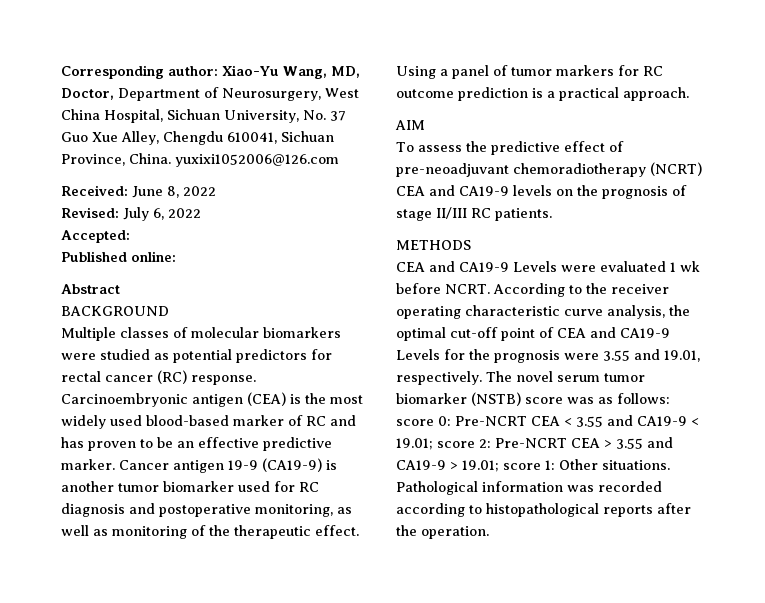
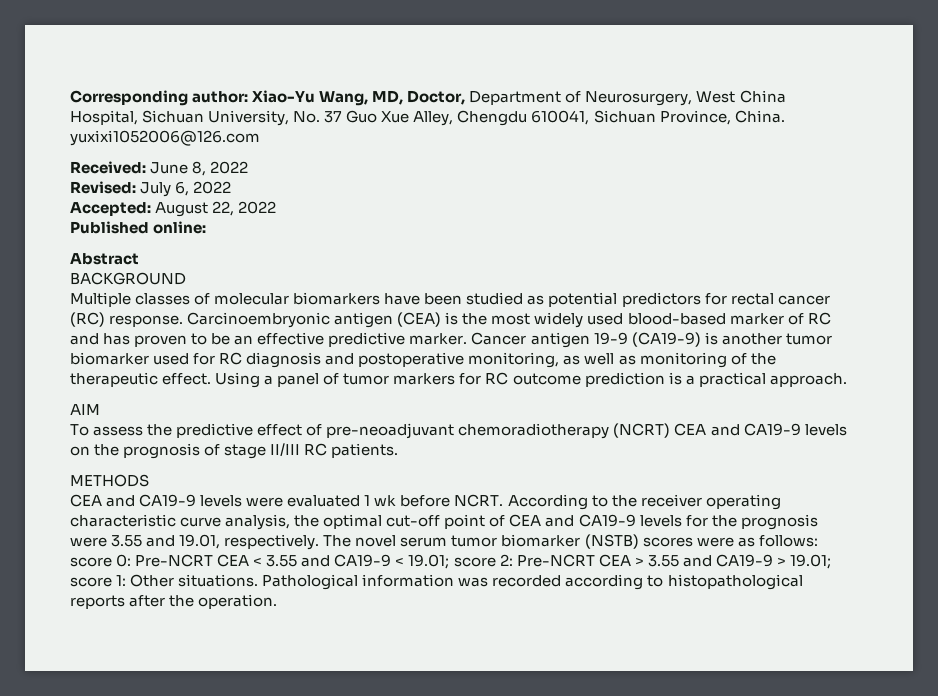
- Accepted:
+ Accepted: August 22, 2022
- Multiple classes of molecular biomarkers were studied as potential predictors for rectal cancer (RC) response.
+ Multiple classes of molecular biomarkers have been studied as potential predictors for rectal cancer (RC) response.
- CEA and CA19-9 Levels were evaluated 1 wk before NCRT.
+ CEA and CA19-9 levels were evaluated 1 wk before NCRT.
- According to the receiver operating characteristic curve analysis, the optimal cut-off point of CEA and CA19-9 Levels for the prognosis were 3.55 and 19.01, respectively.
+ According to the receiver operating characteristic curve analysis, the optimal cut-off point of CEA and CA19-9 levels for the prognosis were 3.55 and 19.01, respectively.
- The novel serum tumor biomarker (NSTB) score was as follows: score 0: Pre-NCRT CEA < 3.55 and CA19-9 < 19.01; score 2: Pre-NCRT CEA > 3.55 and CA19-9 > 19.01; score 1: Other situations.
+ The novel serum tumor biomarker (NSTB) scores were as follows: score 0: Pre-NCRT CEA < 3.55 and CA19-9 < 19.01; score 2: Pre-NCRT CEA > 3.55 and CA19-9 > 19.01; score 1: Other situations.

